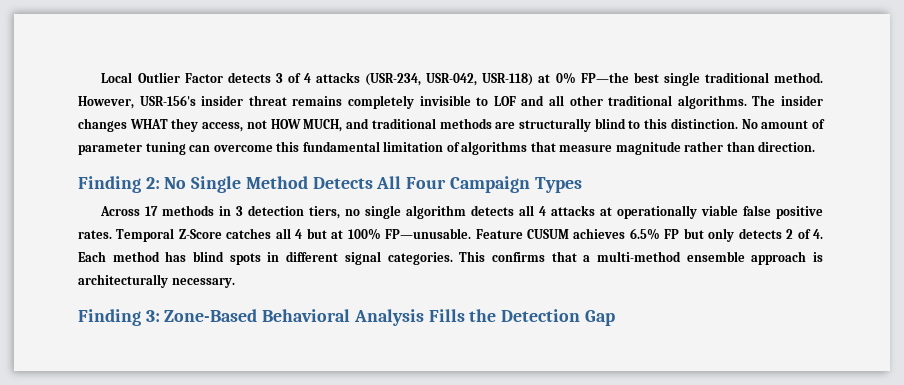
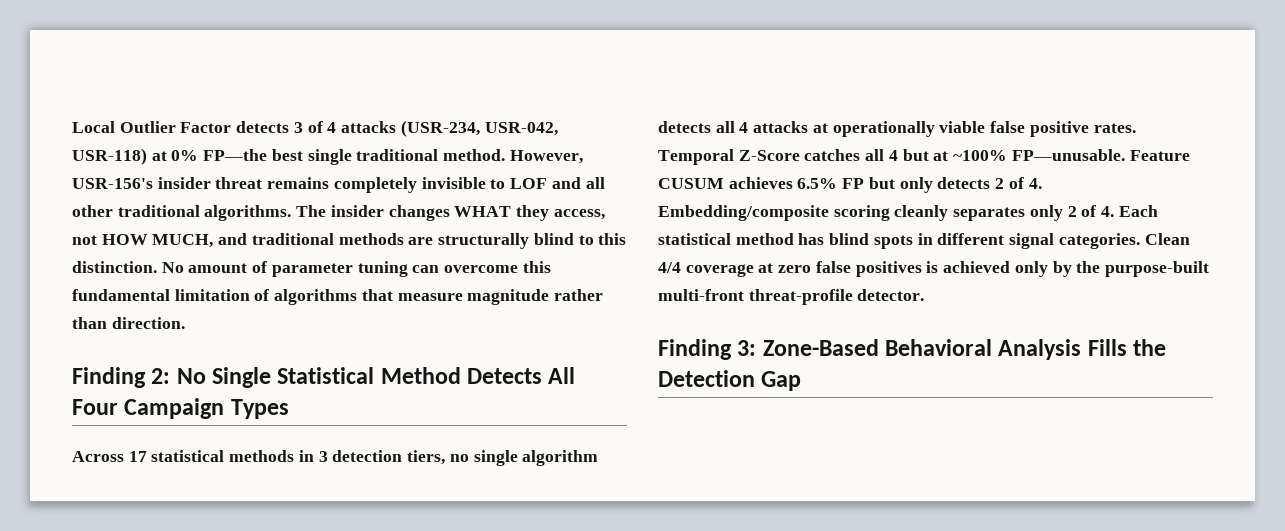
- Finding 2: No Single Method Detects All Four Campaign Types
+ Finding 2: No Single Statistical Method Detects All Four Campaign Types
- Across 17 methods in 3 detection tiers, no single algorithm detects all 4 attacks at operationally viable false positive rates.
+ Across 17 statistical methods in 3 detection tiers, no single algorithm detects all 4 attacks at operationally viable false positive rates.
- Temporal Z-Score catches all 4 but at 100% FP—unusable.
+ Temporal Z-Score catches all 4 but at ~100% FP—unusable.
- Feature CUSUM achieves 6.5% FP but only detects 2 of 4. Each method has blind spots in different signal categories.
+ Feature CUSUM achieves 6.5% FP but only detects 2 of 4. Embedding/composite scoring cleanly separates only 2 of 4. Each statistical method has blind spots in different signal categories.
- This confirms that a multi-method ensemble approach is architecturally necessary.
+ Clean 4/4 coverage at zero false positives is achieved only by the purpose-built multi-front threat-profile detector.

